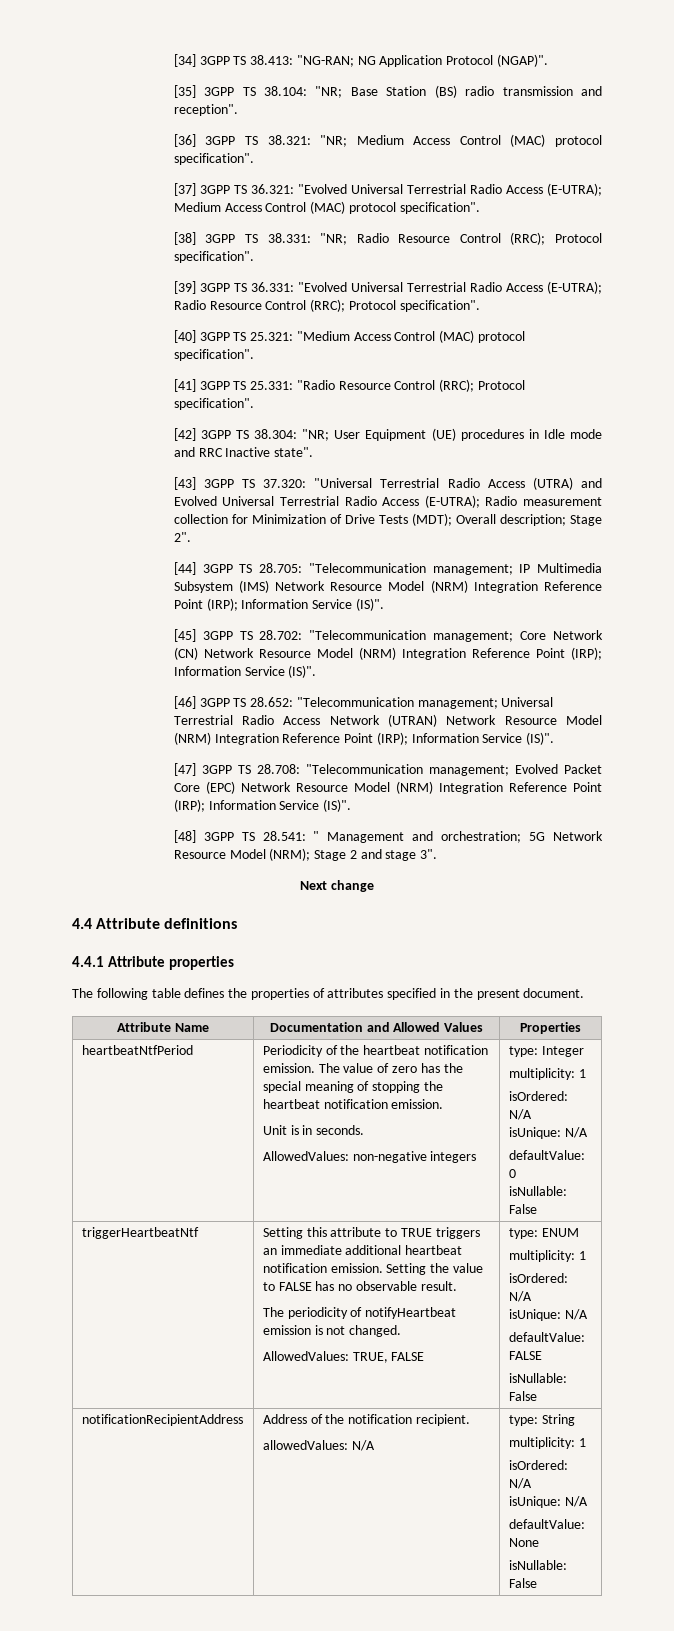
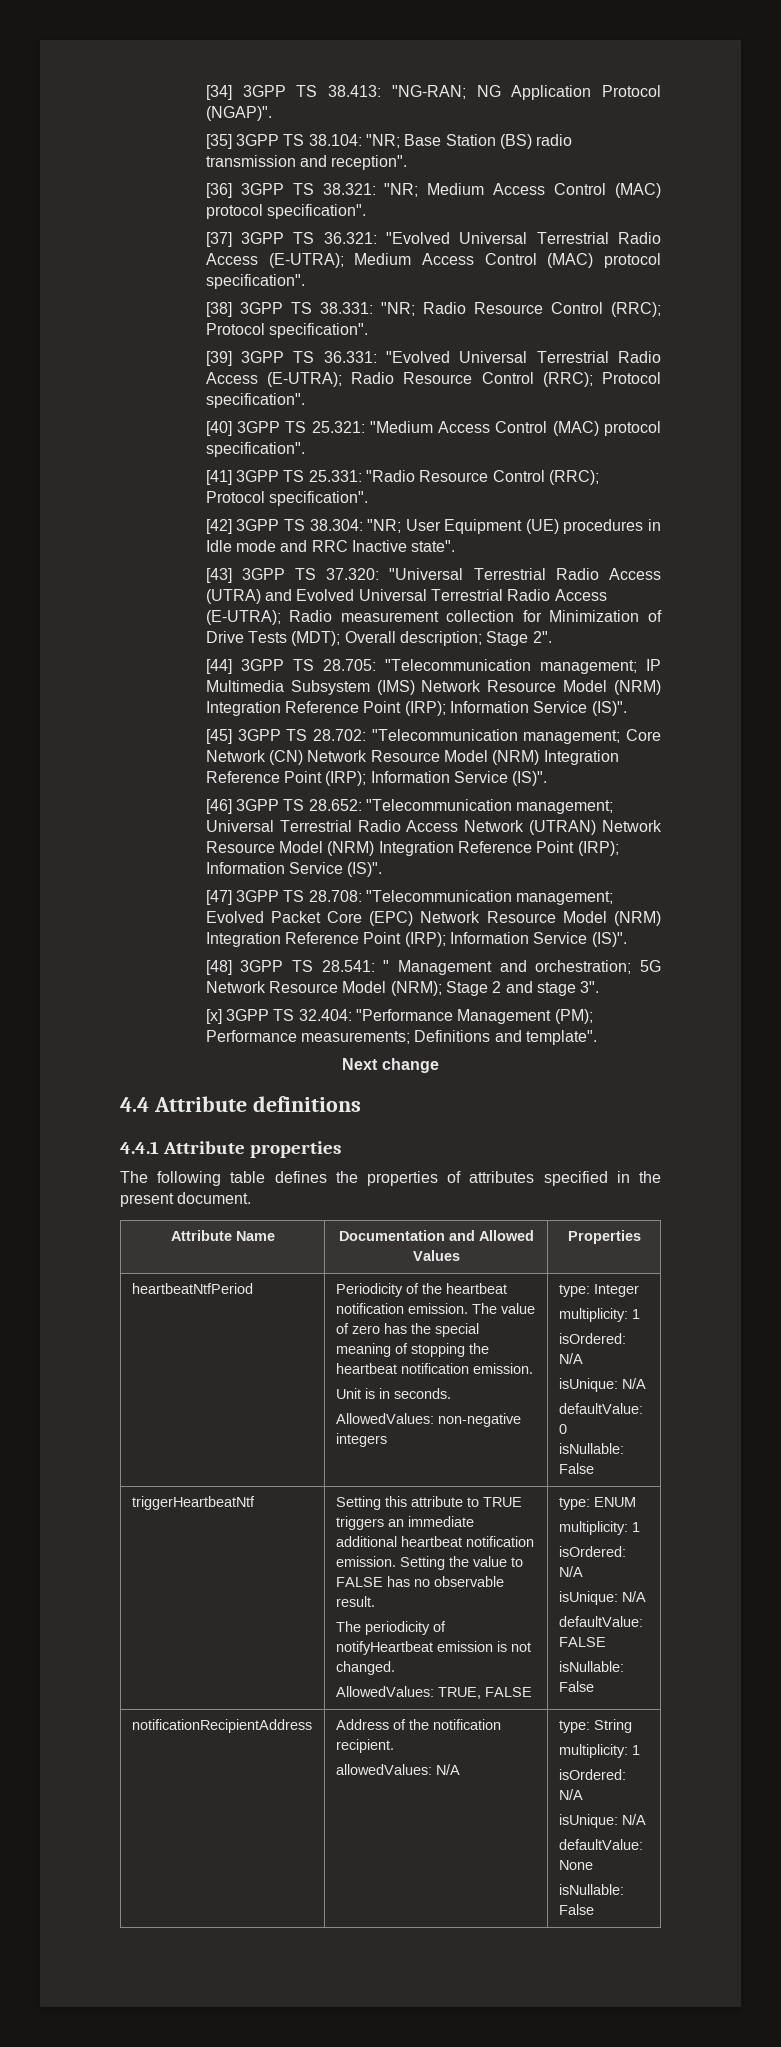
+ [x] 3GPP TS 32.404: "Performance Management (PM); Performance measurements; Definitions and template".

